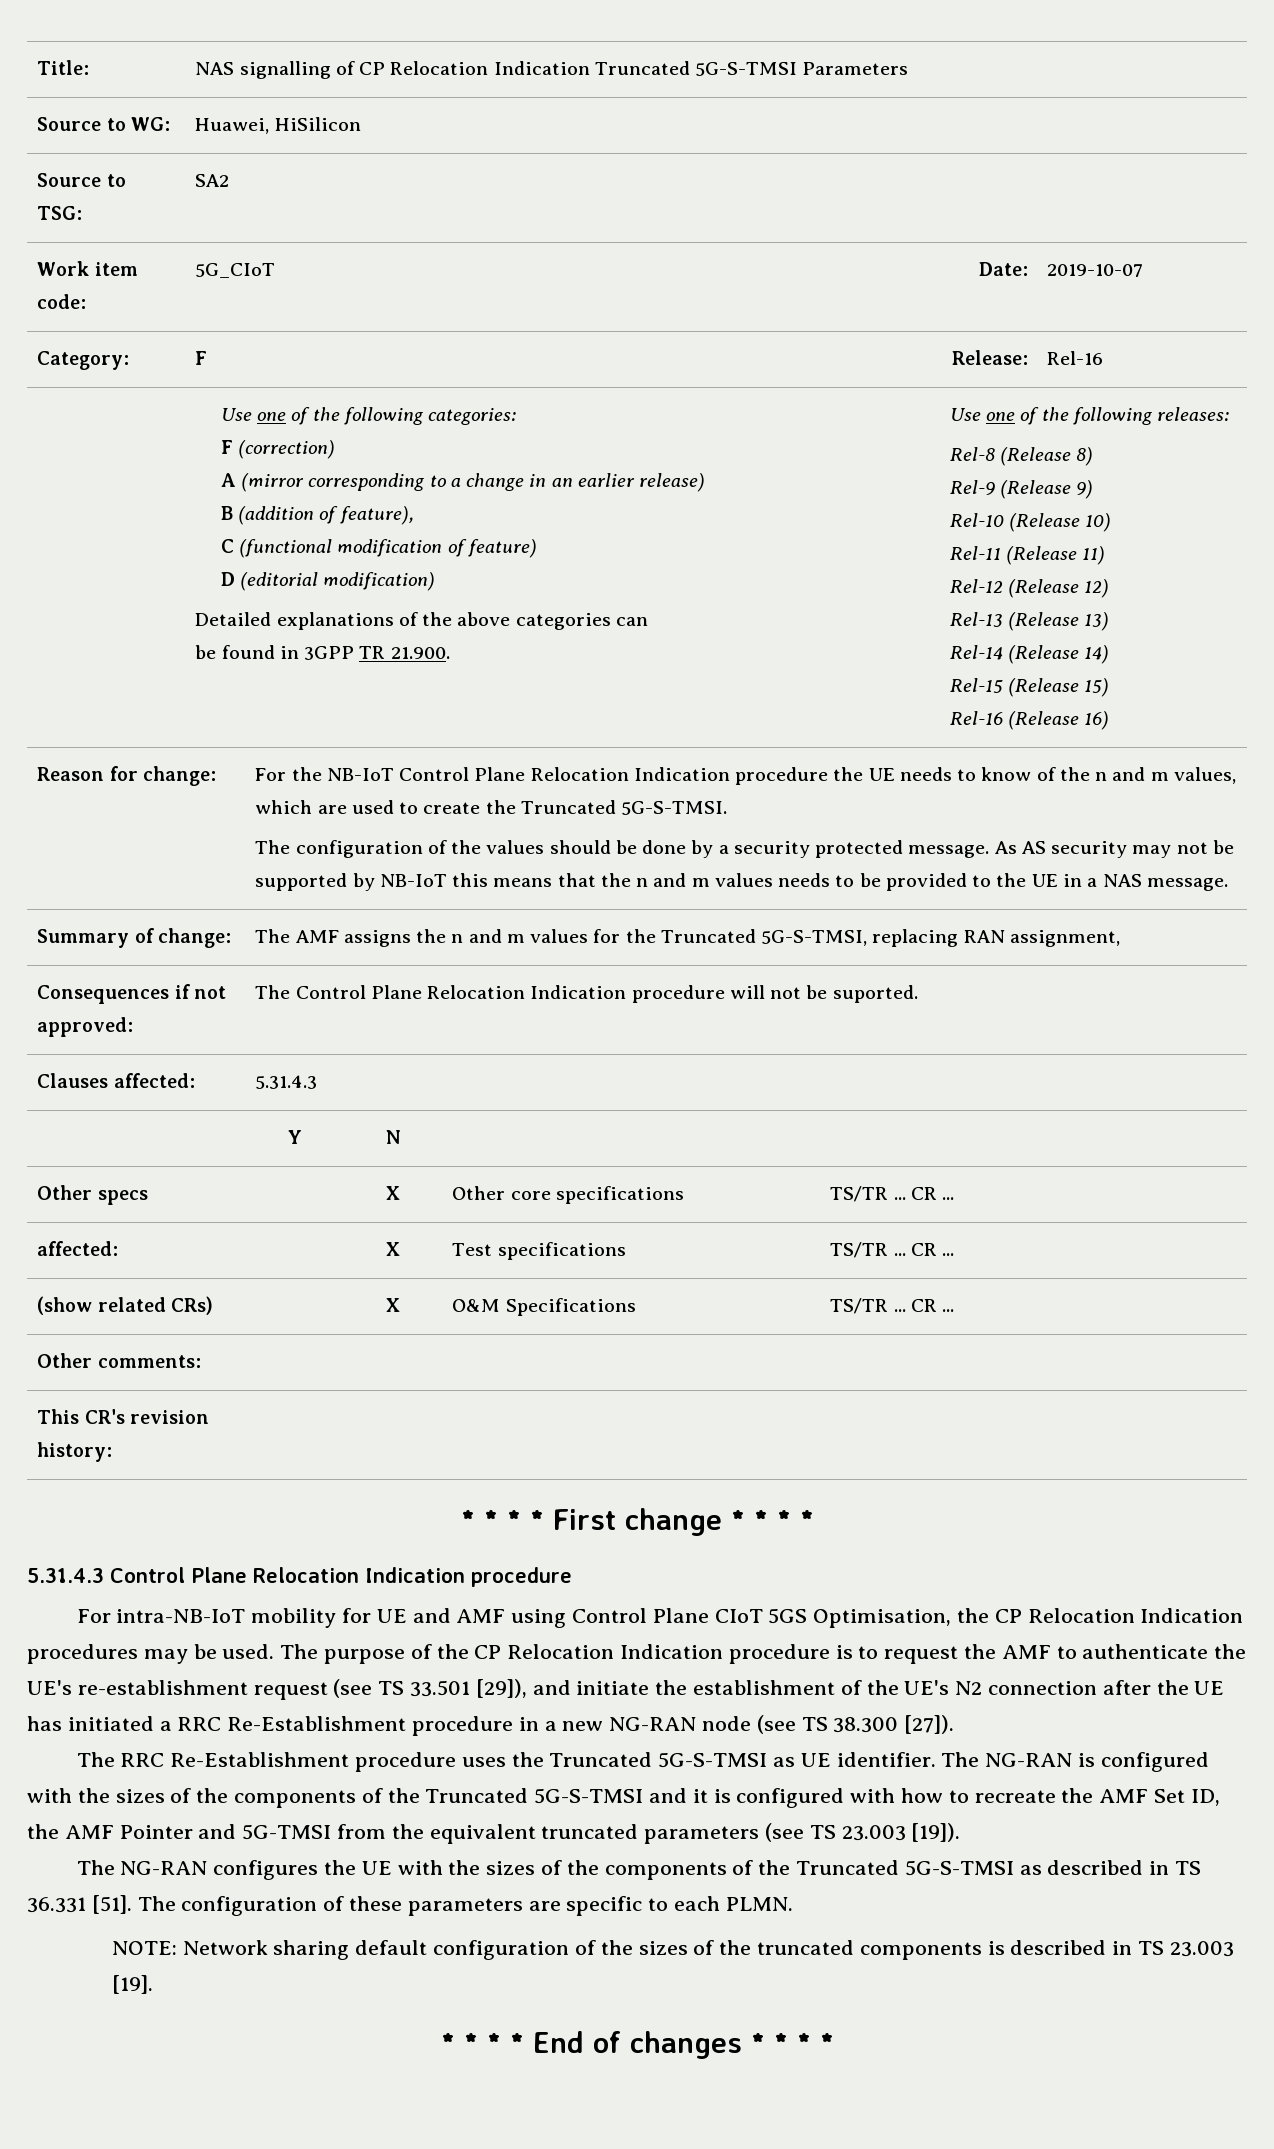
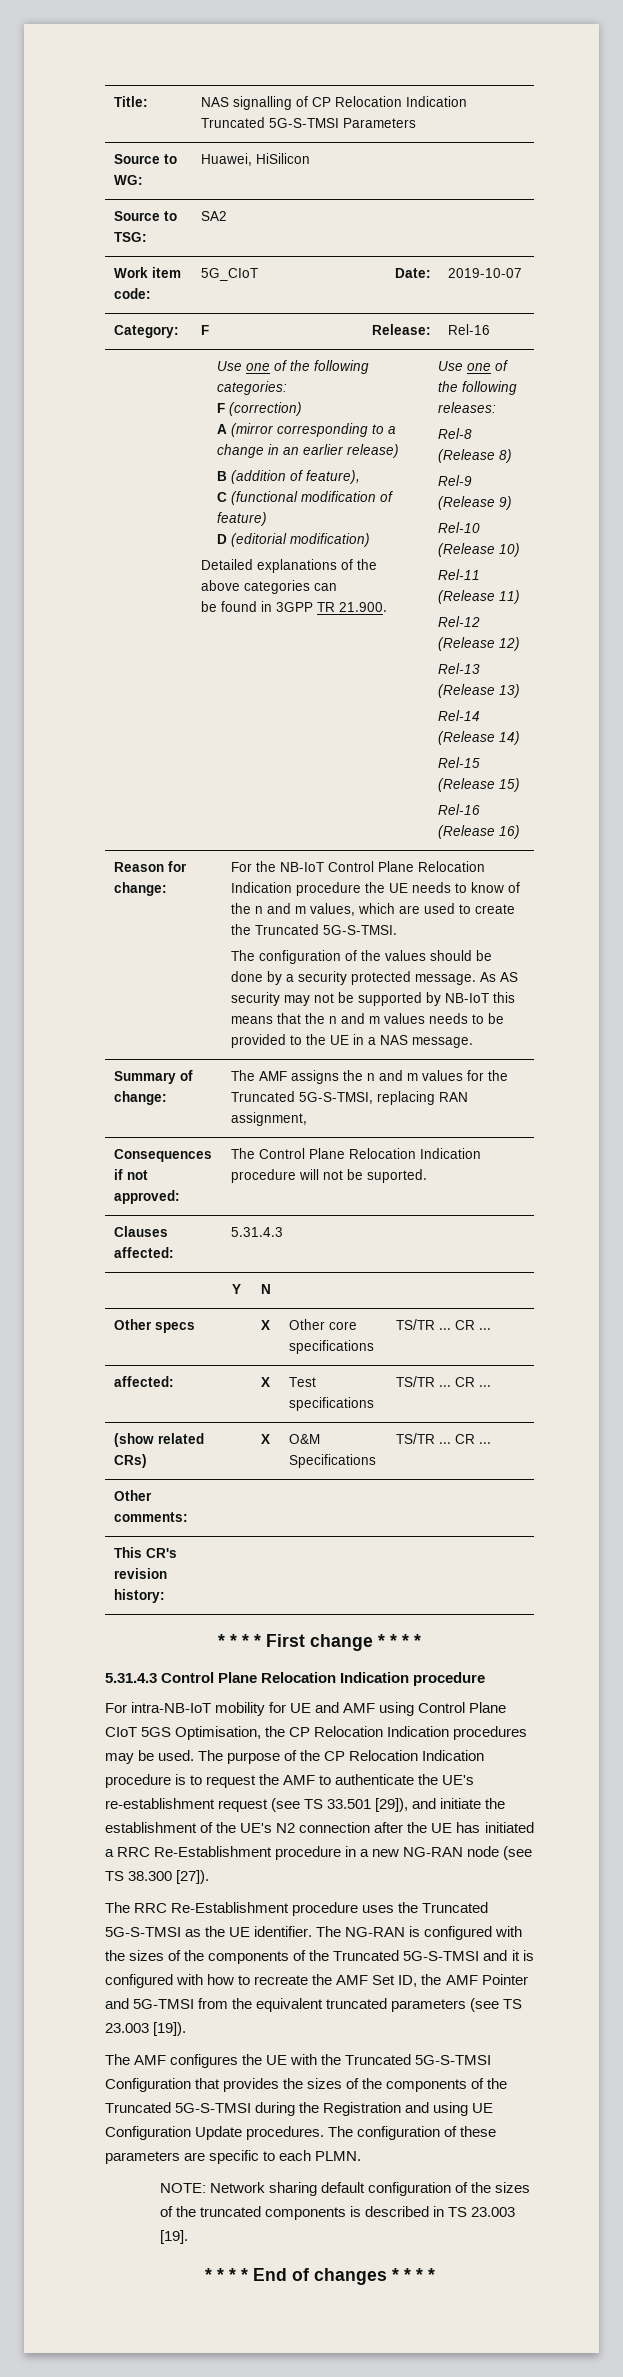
- The RRC Re-Establishment procedure uses the Truncated 5G-S-TMSI as UE identifier.
+ The RRC Re-Establishment procedure uses the Truncated 5G-S-TMSI as the UE identifier.
- The NG-RAN configures the UE with the sizes of the components of the Truncated 5G-S-TMSI as described in TS 36.331 [51].
+ The AMF configures the UE with the Truncated 5G-S-TMSI Configuration that provides the sizes of the components of the Truncated 5G-S-TMSI during the Registration and using UE Configuration Update procedures.

